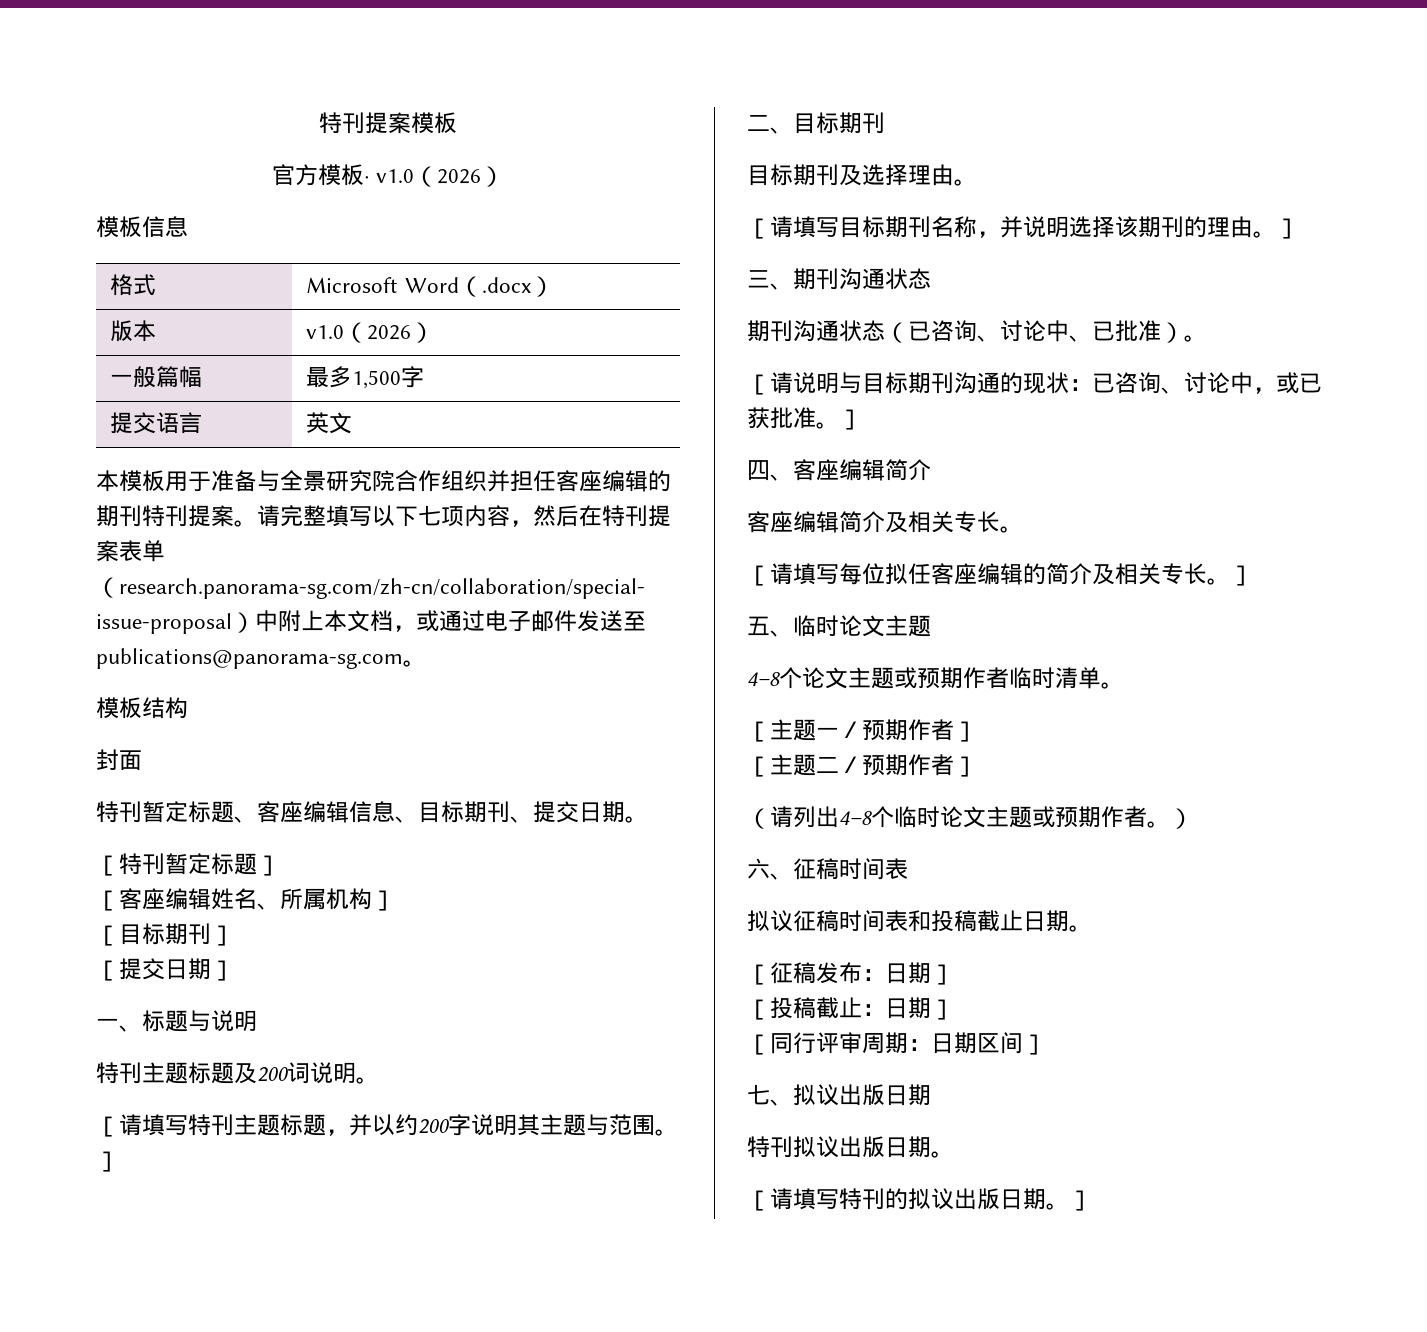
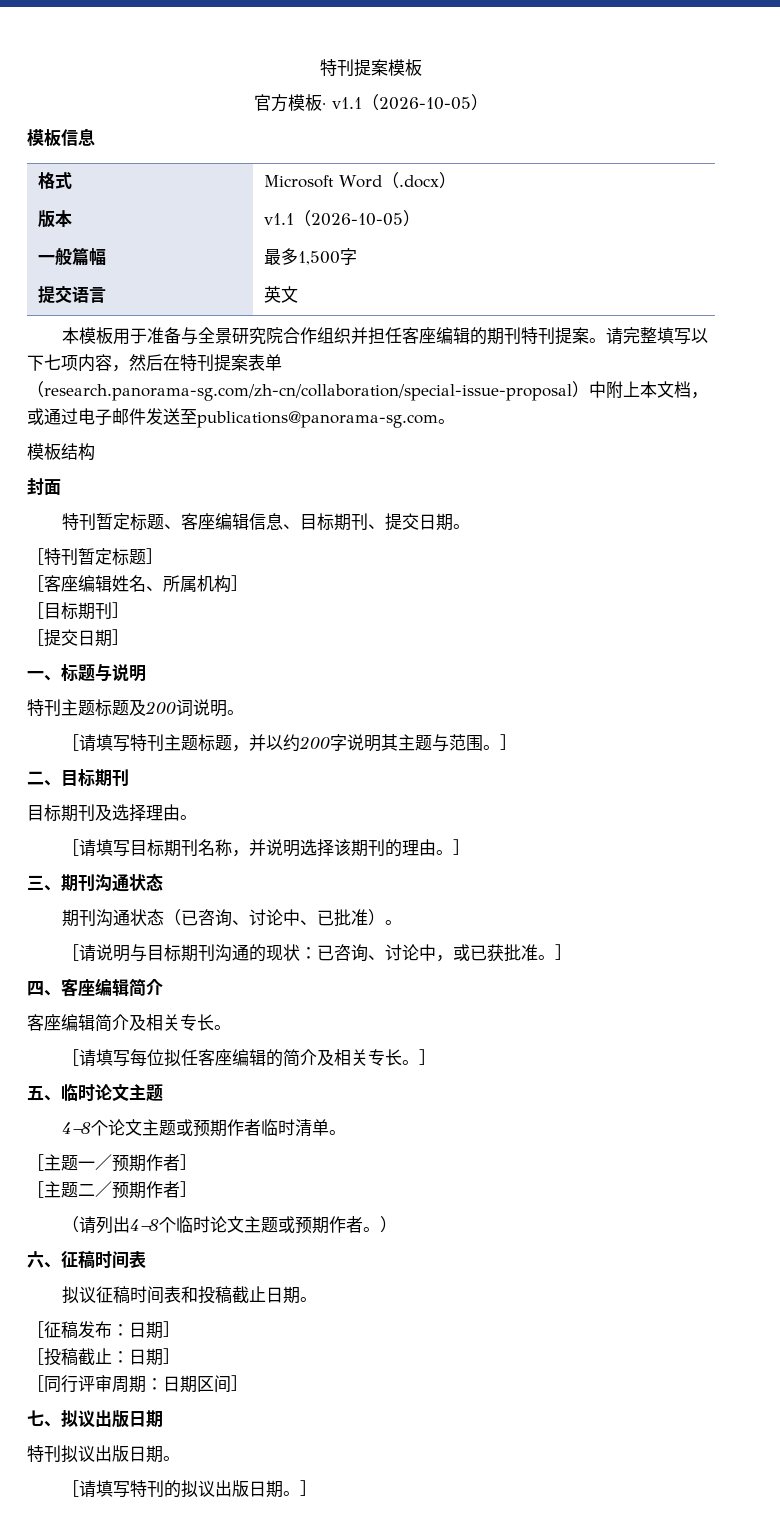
- 官方模板· v1.0（2026）
+ 官方模板· v1.1（2026-10-05）
- 版本 | v1.0（2026）
+ 版本 | v1.1（2026-10-05）

